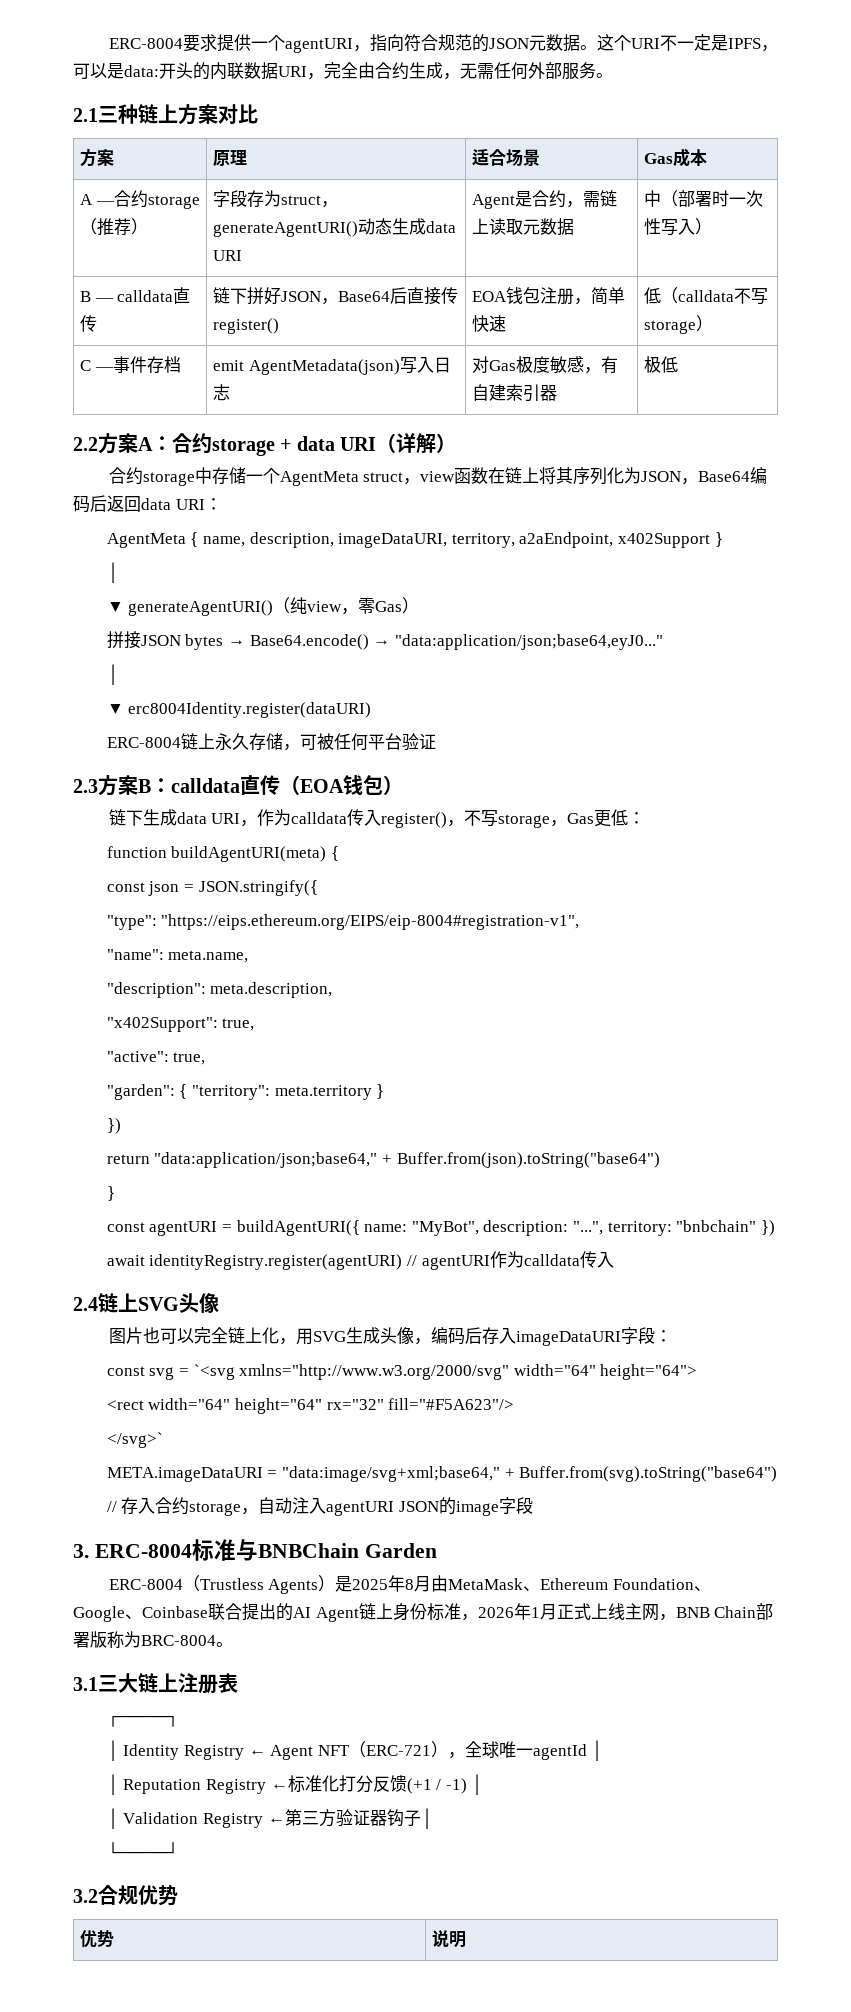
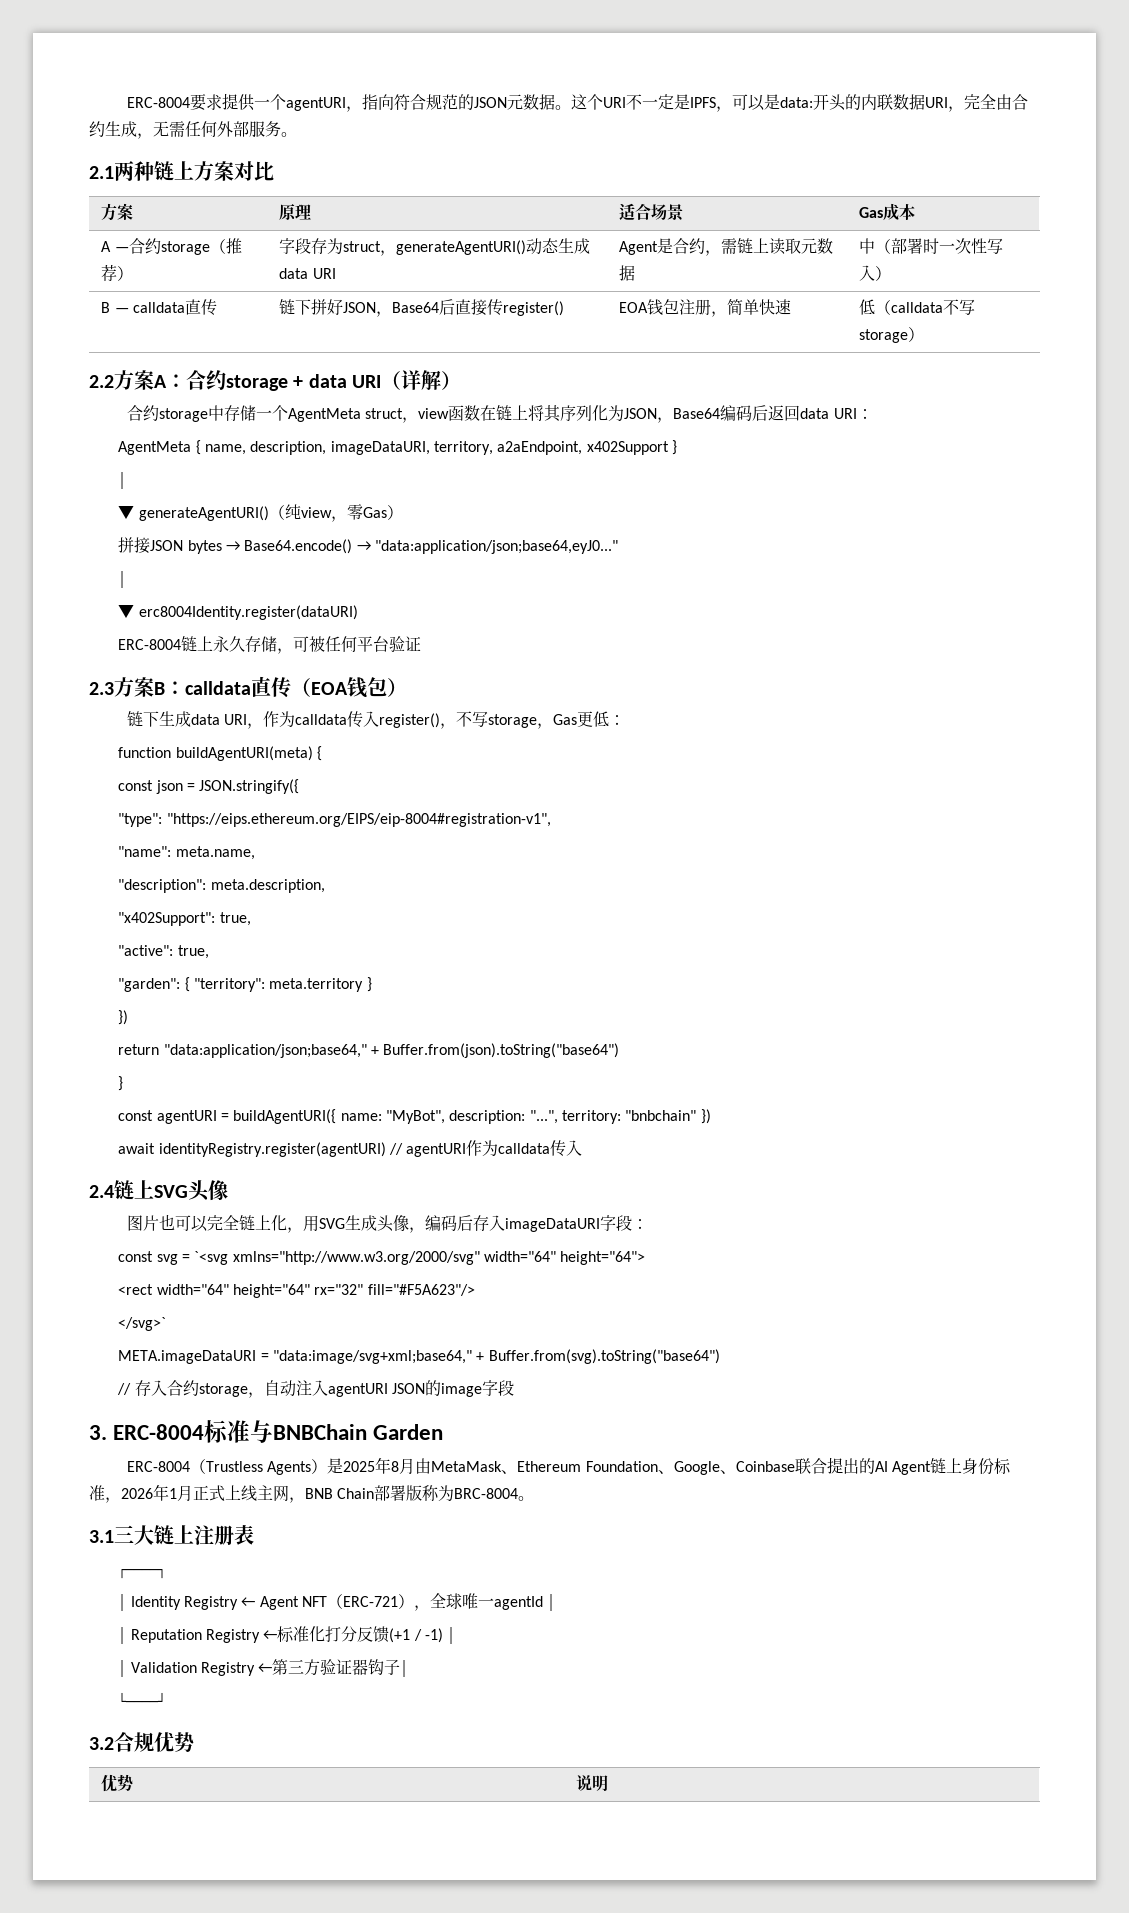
- 2.1三种链上方案对比
+ 2.1两种链上方案对比
- C —事件存档 | emit AgentMetadata(json)写入日志 | 对Gas极度敏感，有自建索引器 | 极低

